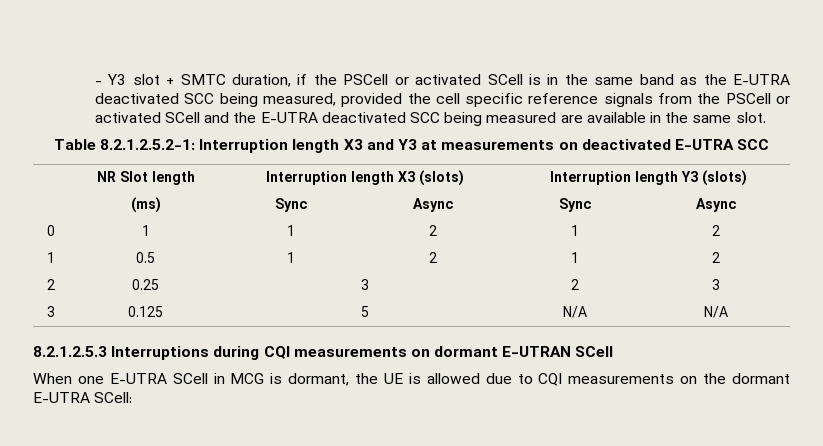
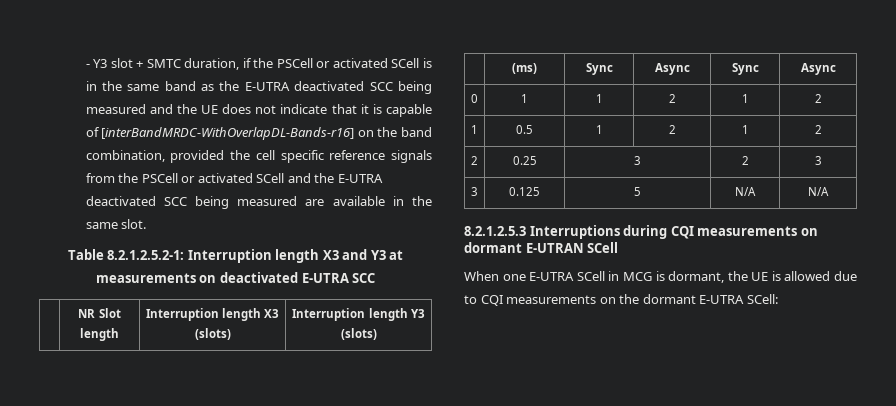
- - Y3 slot + SMTC duration, if the PSCell or activated SCell is in the same band as the E-UTRA deactivated SCC being measured, provided the cell specific reference signals from the PSCell or activated SCell and the E-UTRA deactivated SCC being measured are available in the same slot.
+ - Y3 slot + SMTC duration, if the PSCell or activated SCell is in the same band as the E-UTRA deactivated SCC being measured and the UE does not indicate that it is capable of [interBandMRDC-WithOverlapDL-Bands-r16] on the band combination, provided the cell specific reference signals from the PSCell or activated SCell and the E-UTRA deactivated SCC being measured are available in the same slot.

